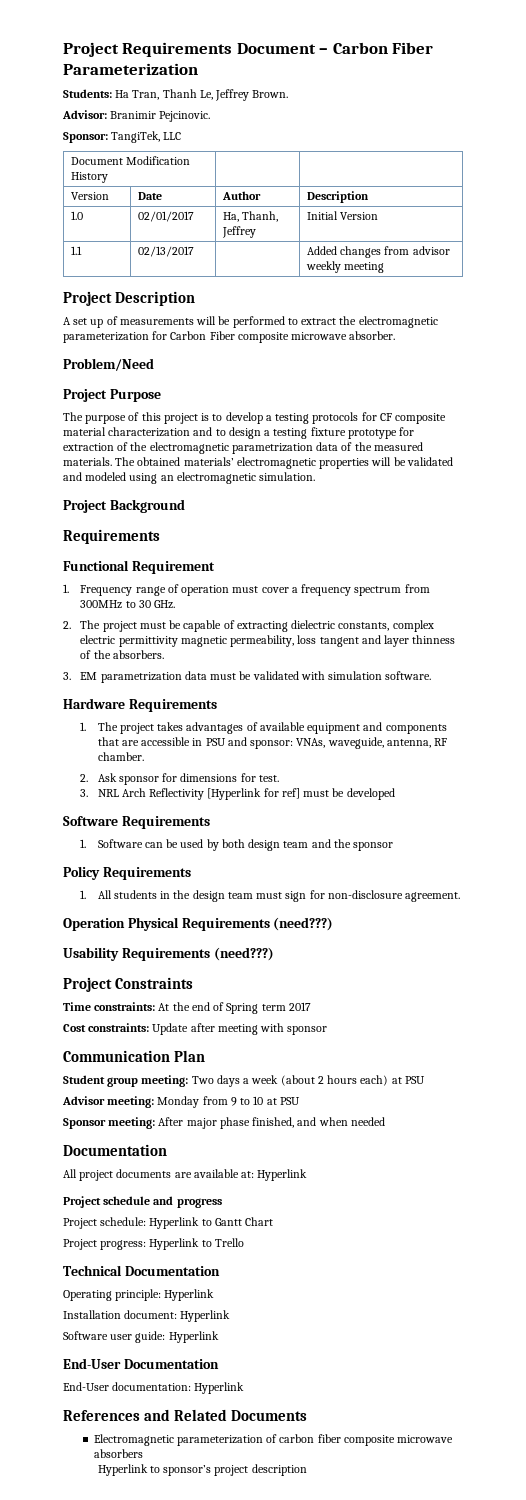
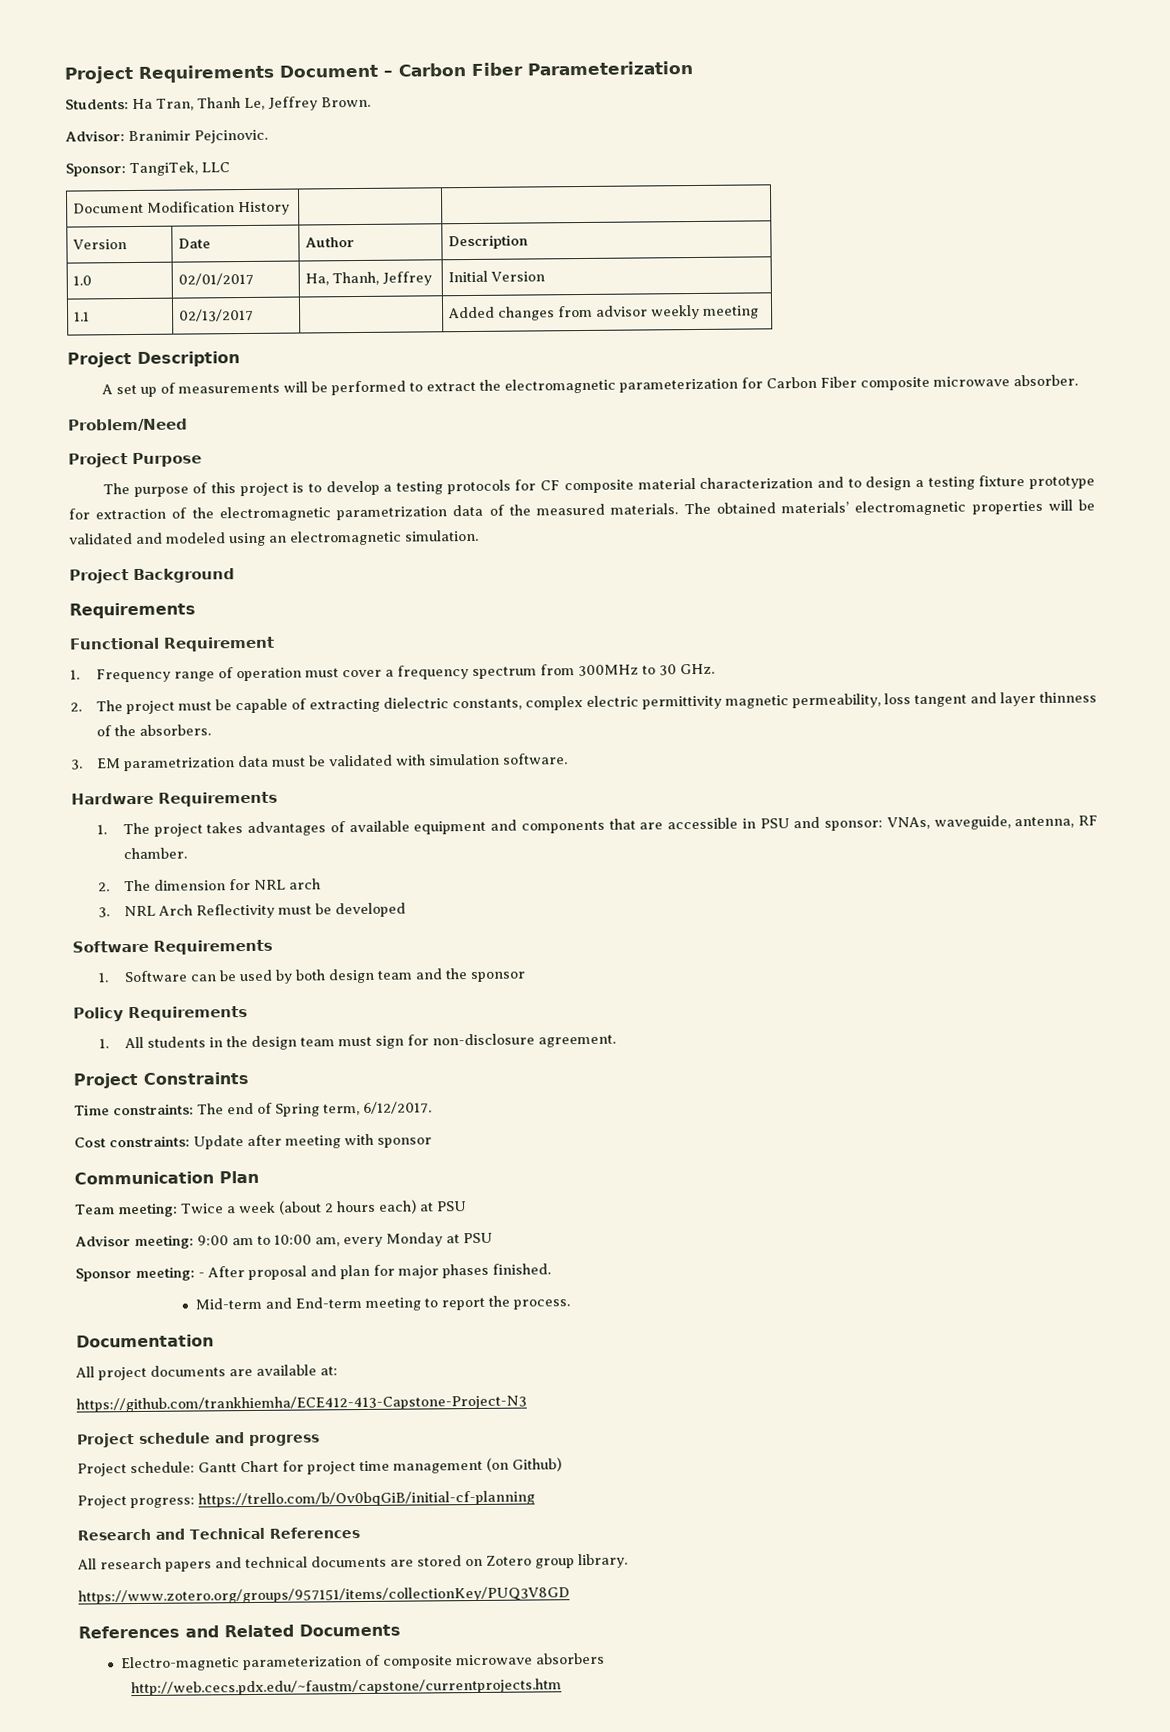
- 2. Ask sponsor for dimensions for test.
+ 2. The dimension for NRL arch
- 3. NRL Arch Reflectivity [Hyperlink for ref] must be developed
+ 3. NRL Arch Reflectivity must be developed
- Operation Physical Requirements (need???)
- Usability Requirements (need???)
- Time constraints: At the end of Spring term 2017
+ Time constraints: The end of Spring term, 6/12/2017.
- Student group meeting: Two days a week (about 2 hours each) at PSU
+ Team meeting: Twice a week (about 2 hours each) at PSU
- Advisor meeting: Monday from 9 to 10 at PSU
- Sponsor meeting: After major phase finished, and when needed
+ Advisor meeting: 9:00 am to 10:00 am, every Monday at PSU
+ Sponsor meeting: - After proposal and plan for major phases finished.
+ Mid-term and End-term meeting to report the process.
- All project documents are available at: Hyperlink
+ All project documents are available at:
+ https://github.com/trankhiemha/ECE412-413-Capstone-Project-N3
- Project schedule: Hyperlink to Gantt Chart
- Project progress: Hyperlink to Trello
- Technical Documentation
- Operating principle: Hyperlink
- Installation document: Hyperlink
- Software user guide: Hyperlink
- End-User Documentation
- End-User documentation: Hyperlink
+ Project schedule: Gantt Chart for project time management (on Github)
+ Project progress: https://trello.com/b/Ov0bqGiB/initial-cf-planning
+ Research and Technical References
+ All research papers and technical documents are stored on Zotero group library.
+ https://www.zotero.org/groups/957151/items/collectionKey/PUQ3V8GD
- Electromagnetic parameterization of carbon fiber composite microwave absorbers
+ Electro-magnetic parameterization of composite microwave absorbers
- Hyperlink to sponsor’s project description
+ http://web.cecs.pdx.edu/~faustm/capstone/currentprojects.htm

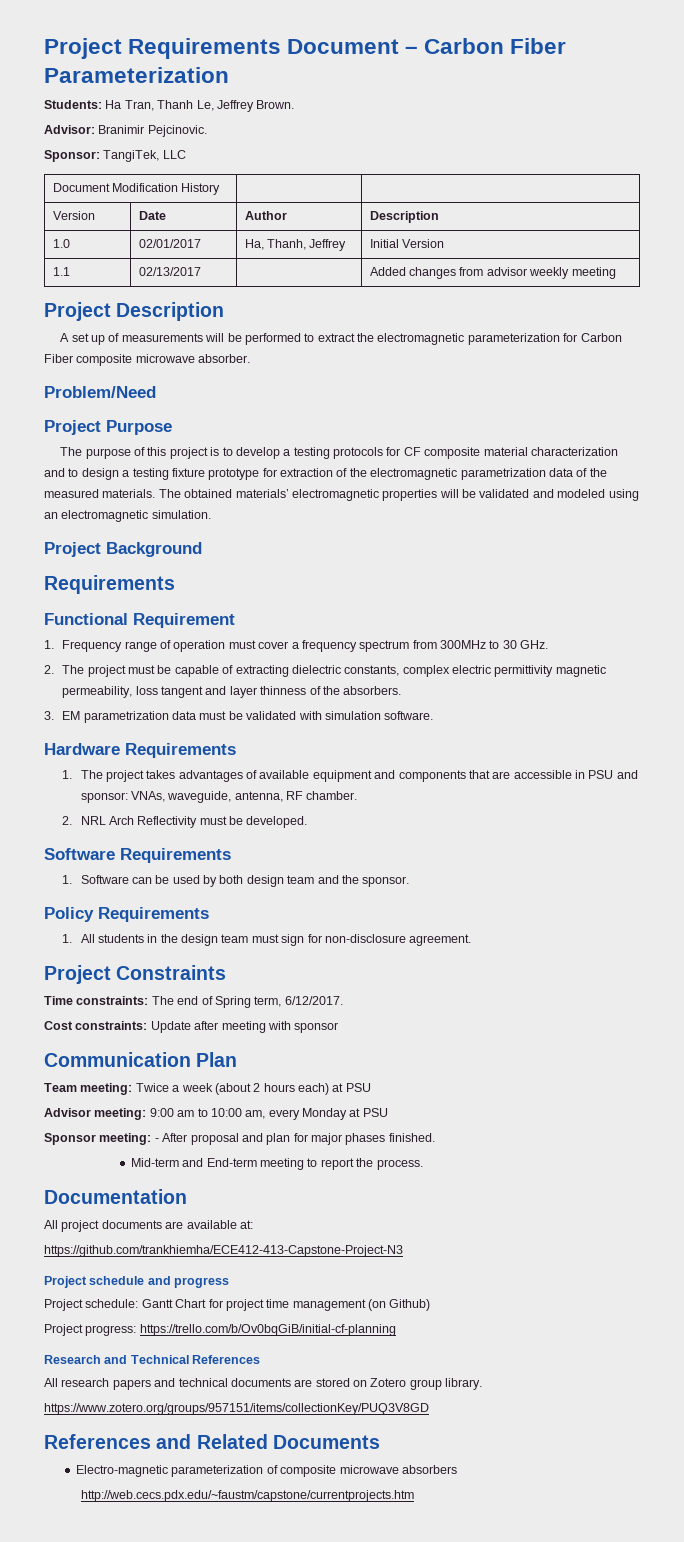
- 2. The dimension for NRL arch
- 3. NRL Arch Reflectivity must be developed
+ 2. NRL Arch Reflectivity must be developed.
- 1. Software can be used by both design team and the sponsor
+ 1. Software can be used by both design team and the sponsor.

